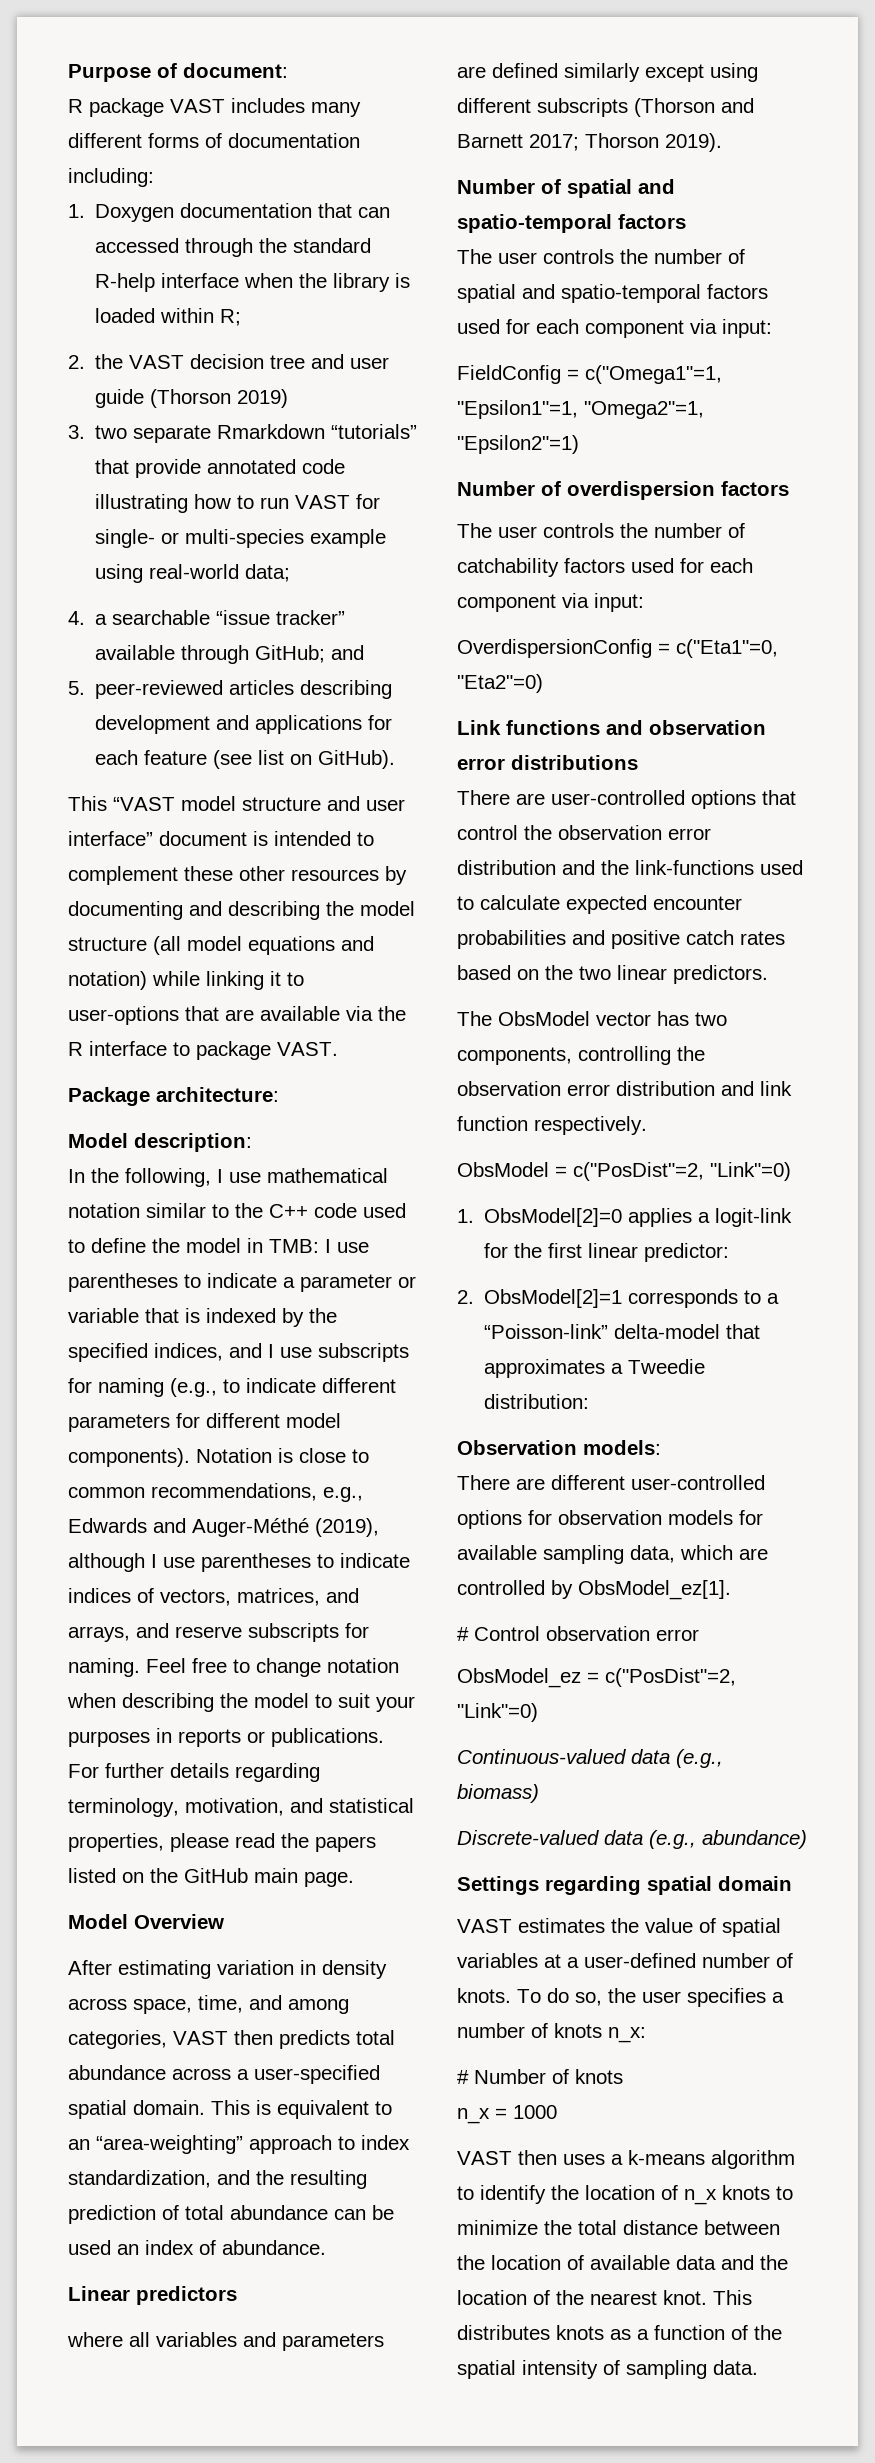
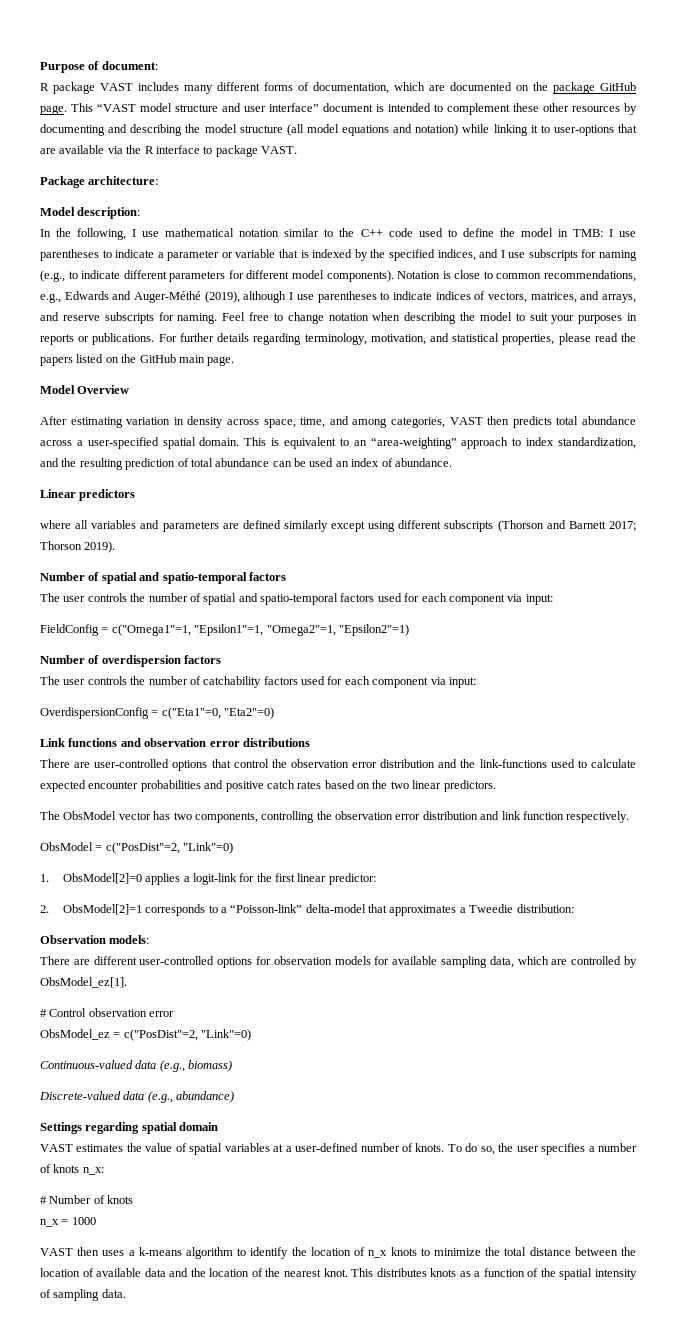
- R package VAST includes many different forms of documentation including:
- 1. Doxygen documentation that can accessed through the standard R-help interface when the library is loaded within R;
- 2. the VAST decision tree and user guide (Thorson 2019)
- 3. two separate Rmarkdown “tutorials” that provide annotated code illustrating how to run VAST for single- or multi-species example using real-world data;
- 4. a searchable “issue tracker” available through GitHub; and
- 5. peer-reviewed articles describing development and applications for each feature (see list on GitHub).
- This “VAST model structure and user interface” document is intended to complement these other resources by documenting and describing the model structure (all model equations and notation) while linking it to user-options that are available via the R interface to package VAST.
+ R package VAST includes many different forms of documentation, which are documented on the package GitHub page. This “VAST model structure and user interface” document is intended to complement these other resources by documenting and describing the model structure (all model equations and notation) while linking it to user-options that are available via the R interface to package VAST.

